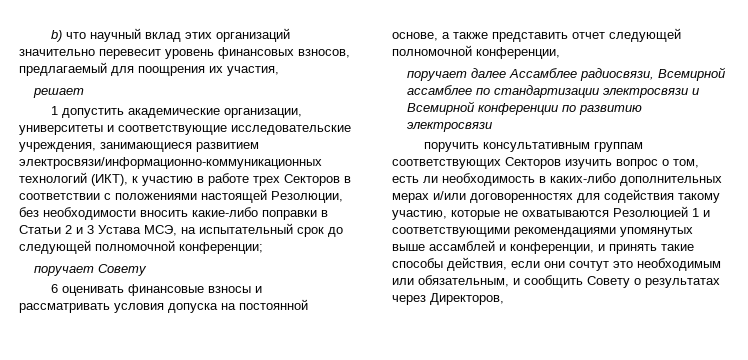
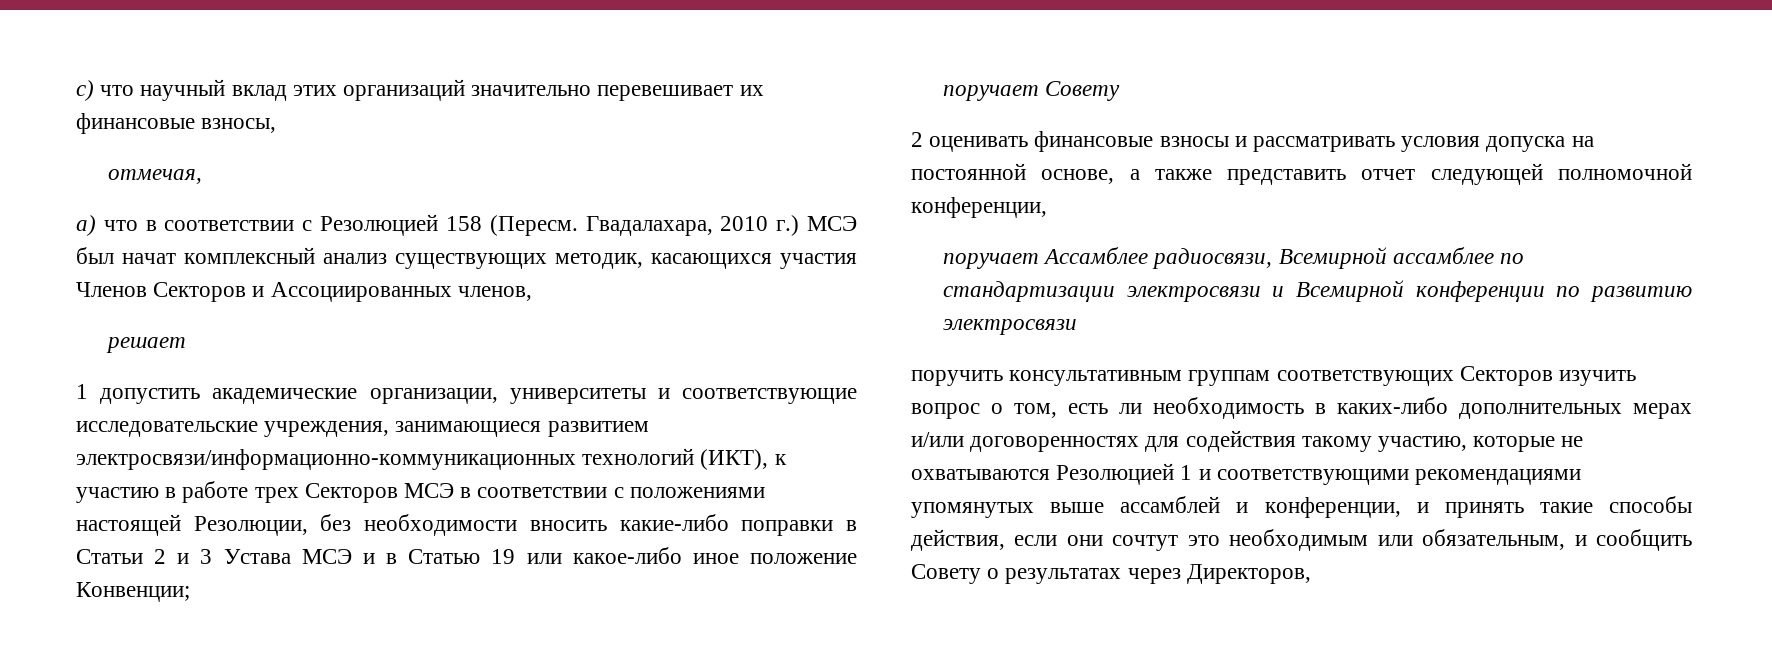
- b) что научный вклад этих организаций значительно перевесит уровень финансовых взносов, предлагаемый для поощрения их участия,
+ c) что научный вклад этих организаций значительно перевешивает их финансовые взносы,
+ отмечая,
+ a) что в соответствии с Резолюцией 158 (Пересм. Гвадалахара, 2010 г.) МСЭ был начат комплексный анализ существующих методик, касающихся участия Членов Секторов и Ассоциированных членов,
- 1 допустить академические организации, университеты и соответствующие исследовательские учреждения, занимающиеся развитием электросвязи/информационно-коммуникационных технологий (ИКТ), к участию в работе трех Секторов в соответствии с положениями настоящей Резолюции, без необходимости вносить какие-либо поправки в Статьи 2 и 3 Устава МСЭ, на испытательный срок до следующей полномочной конференции;
+ 1 допустить академические организации, университеты и соответствующие исследовательские учреждения, занимающиеся развитием электросвязи/информационно-коммуникационных технологий (ИКТ), к участию в работе трех Секторов МСЭ в соответствии с положениями настоящей Резолюции, без необходимости вносить какие-либо поправки в Статьи 2 и 3 Устава МСЭ и в Статью 19 или какое-либо иное положение Конвенции;
- 6 оценивать финансовые взносы и рассматривать условия допуска на постоянной основе, а также представить отчет следующей полномочной конференции,
+ 2 оценивать финансовые взносы и рассматривать условия допуска на постоянной основе, а также представить отчет следующей полномочной конференции,
- поручает далее Ассамблее радиосвязи, Всемирной ассамблее по стандартизации электросвязи и Всемирной конференции по развитию электросвязи
+ поручает Ассамблее радиосвязи, Всемирной ассамблее по стандартизации электросвязи и Всемирной конференции по развитию электросвязи

